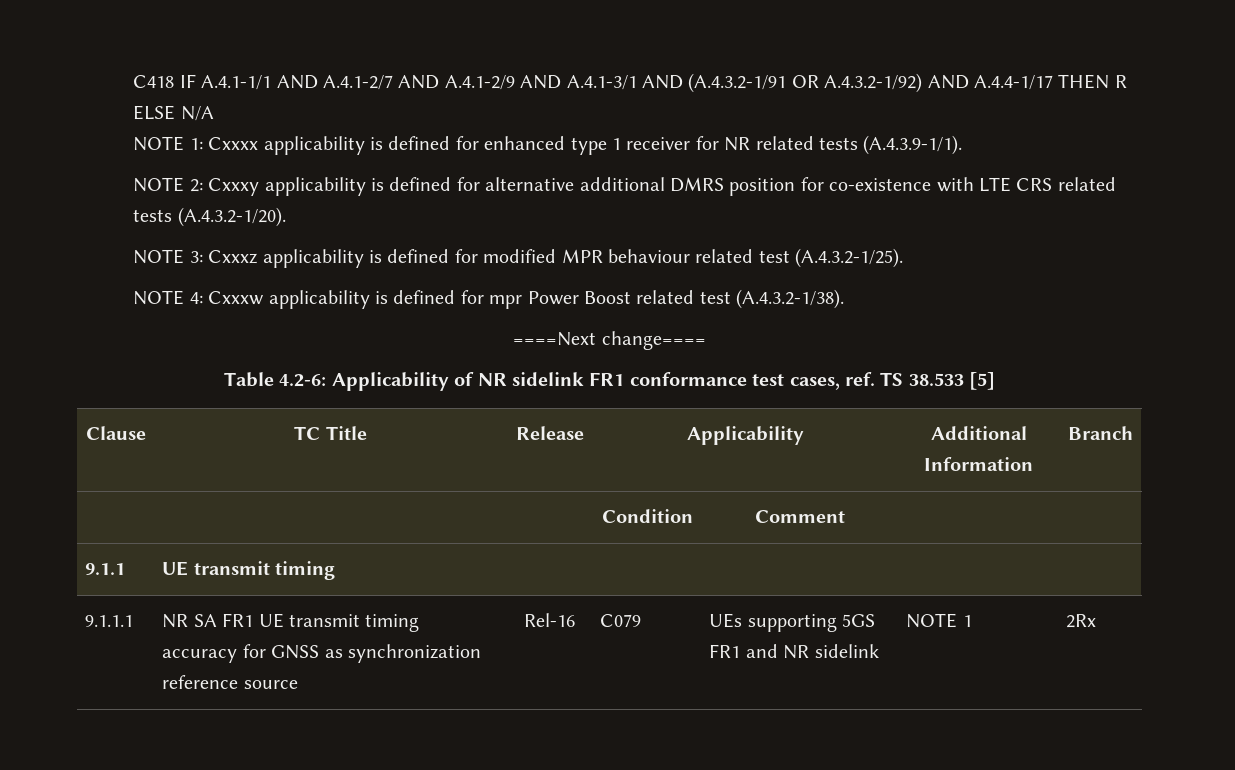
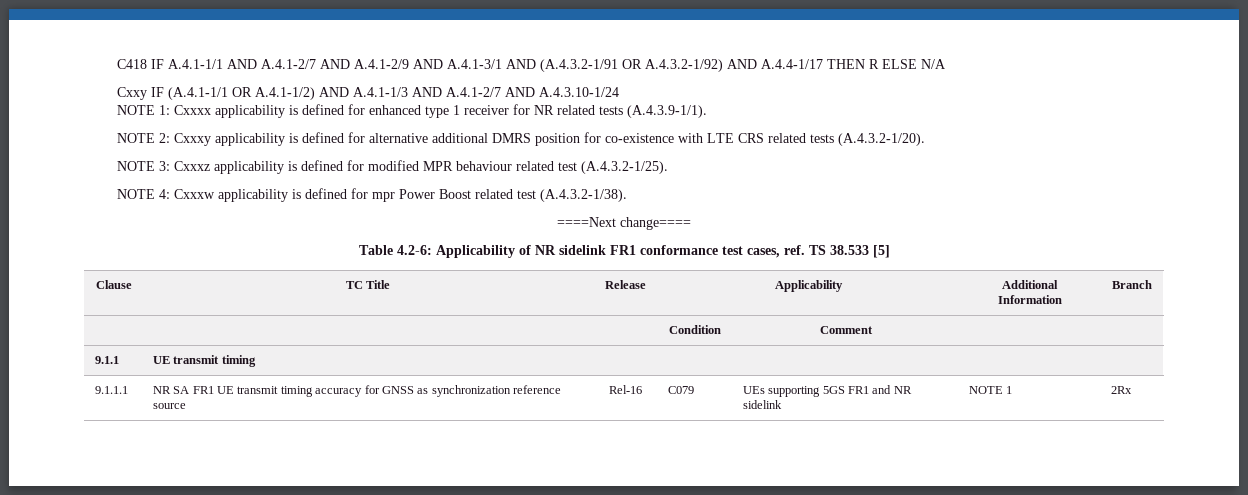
+ Cxxy IF (A.4.1-1/1 OR A.4.1-1/2) AND A.4.1-1/3 AND A.4.1-2/7 AND A.4.3.10-1/24

